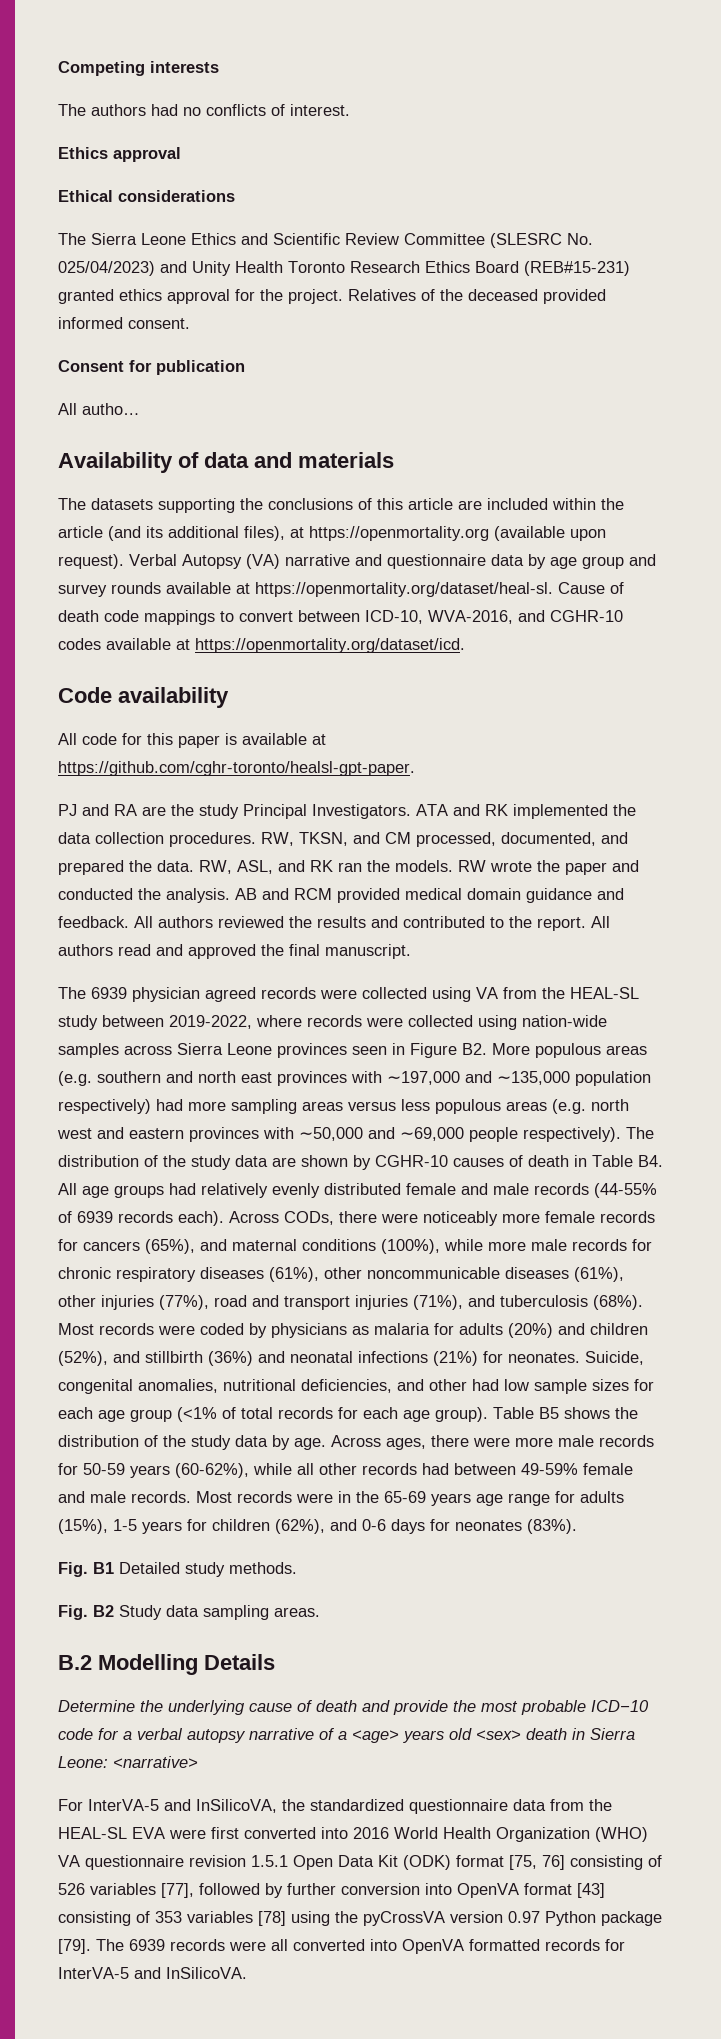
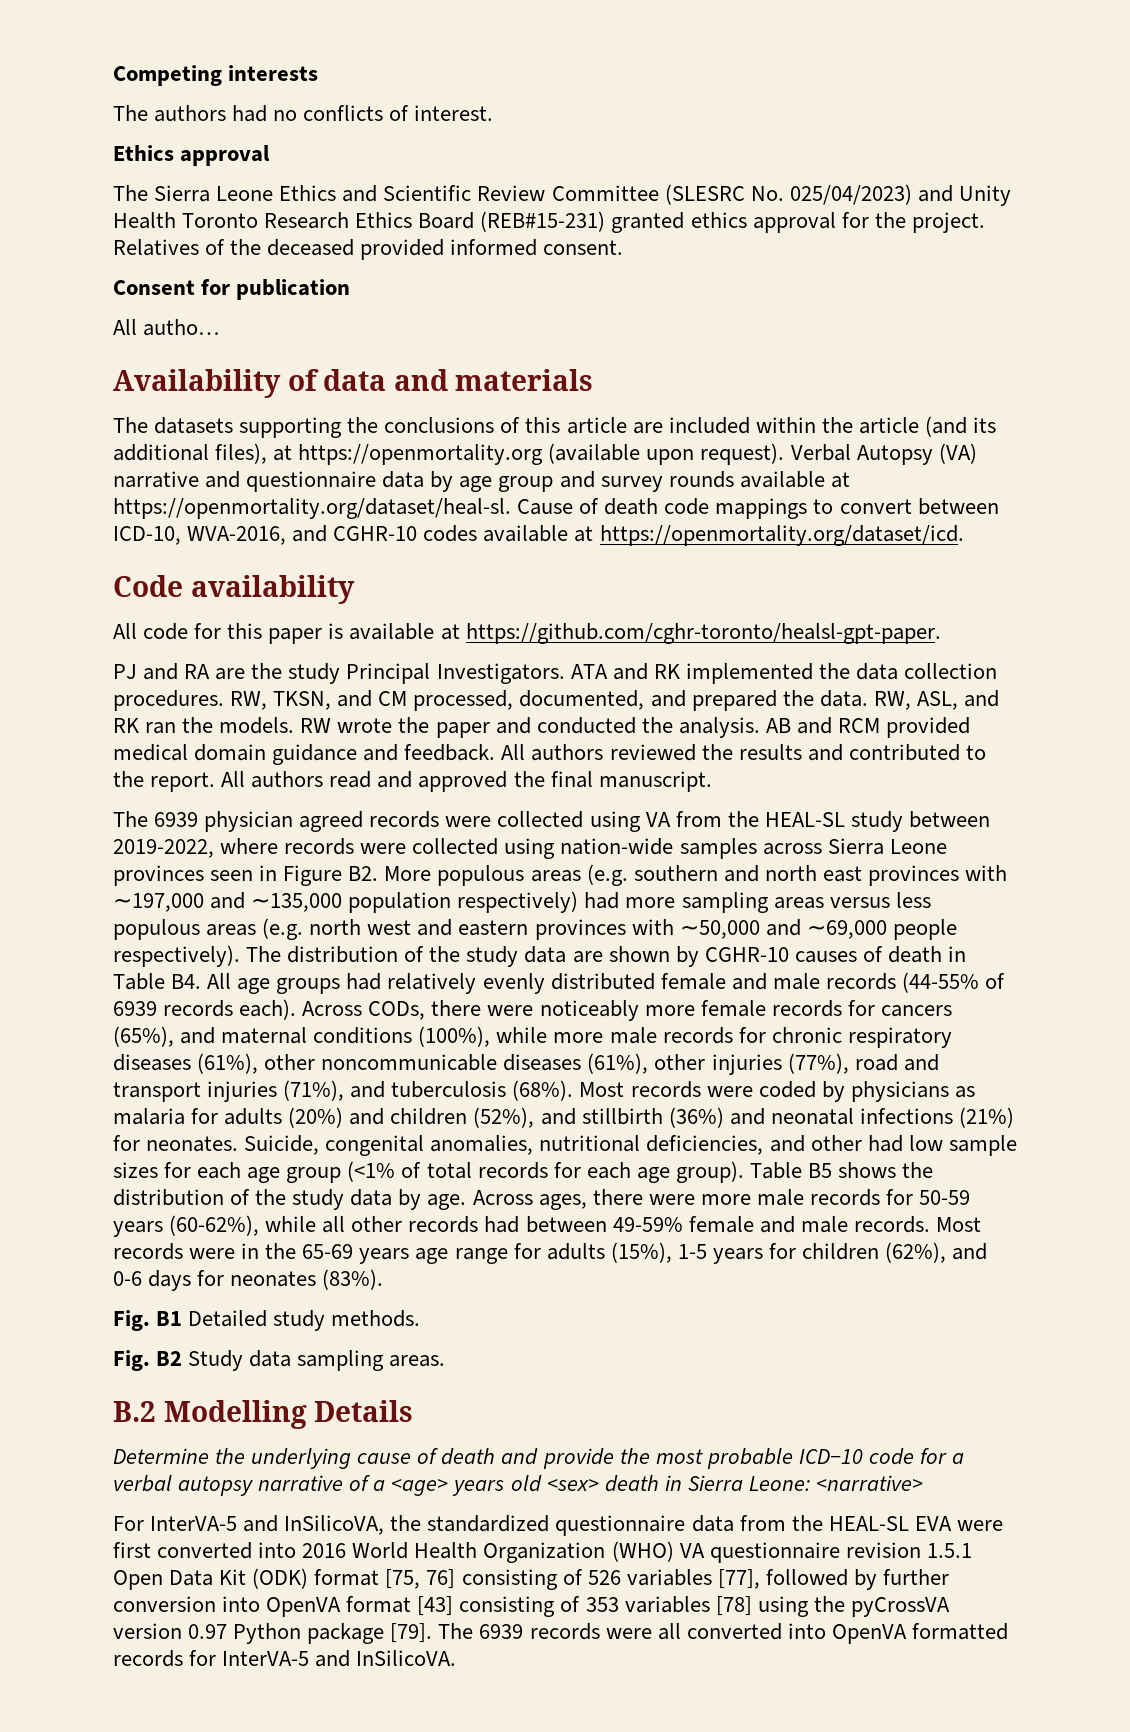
- Ethical considerations

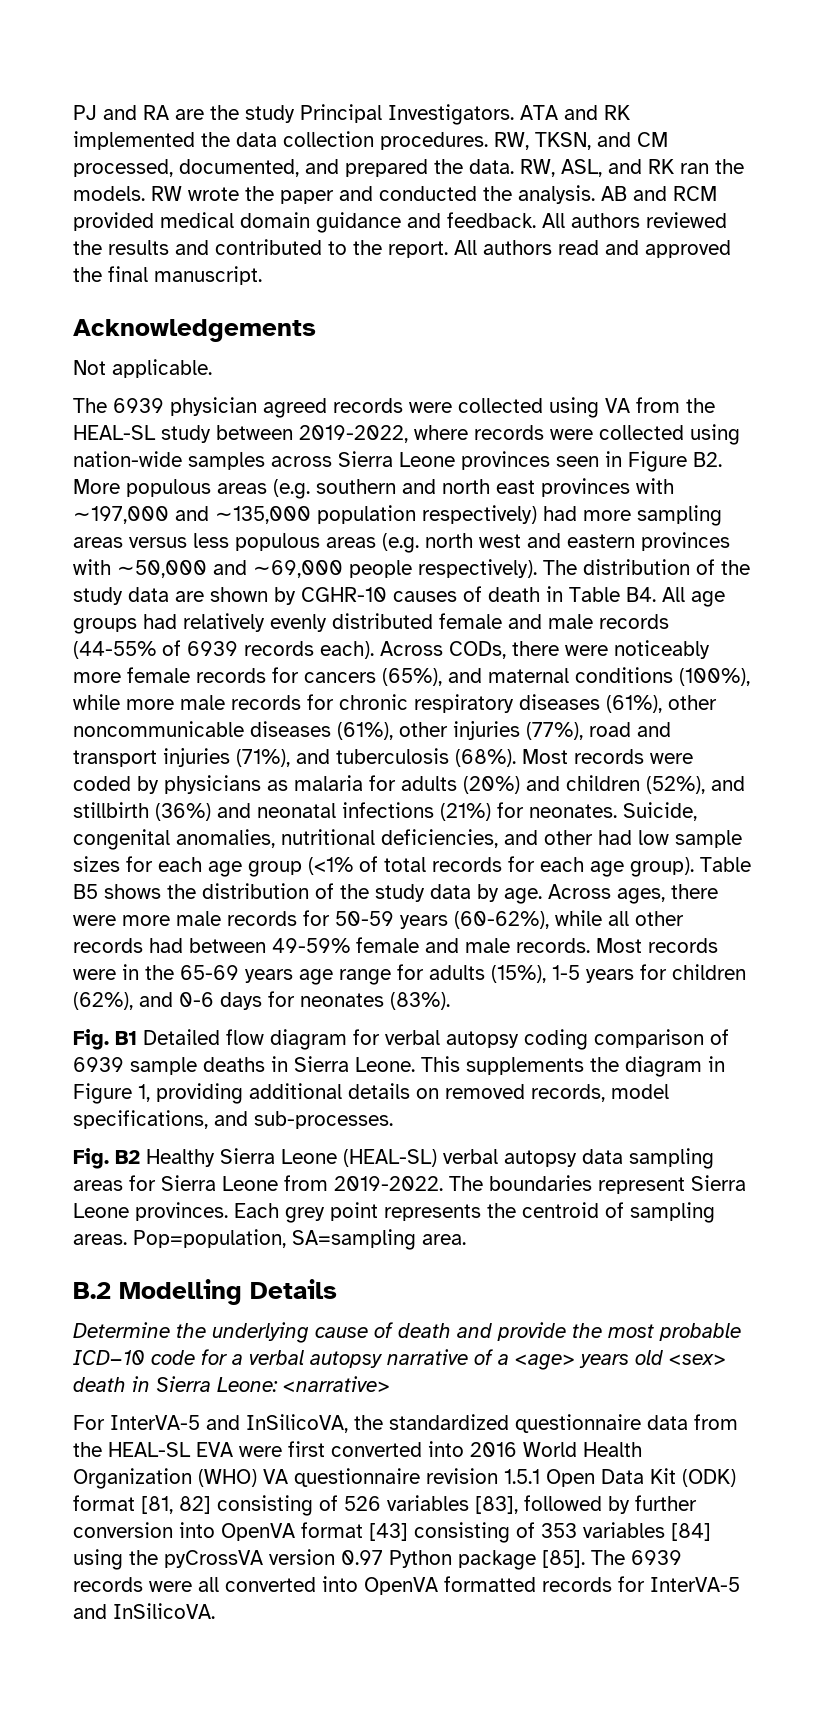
- Competing interests
- The authors had no conflicts of interest.
- Ethics approval
- The Sierra Leone Ethics and Scientific Review Committee (SLESRC No. 025/04/2023) and Unity Health Toronto Research Ethics Board (REB#15-231) granted ethics approval for the project. Relatives of the deceased provided informed consent.
- Consent for publication
- All autho…
- Availability of data and materials
- The datasets supporting the conclusions of this article are included within the article (and its additional files), at https://openmortality.org (available upon request). Verbal Autopsy (VA) narrative and questionnaire data by age group and survey rounds available at https://openmortality.org/dataset/heal-sl. Cause of death code mappings to convert between ICD-10, WVA-2016, and CGHR-10 codes available at https://openmortality.org/dataset/icd.
- Code availability
- All code for this paper is available at https://github.com/cghr-toronto/healsl-gpt-paper.
+ Acknowledgements
+ Not applicable.
- Fig. B1 Detailed study methods.
- Fig. B2 Study data sampling areas.
+ Fig. B1 Detailed flow diagram for verbal autopsy coding comparison of 6939 sample deaths in Sierra Leone. This supplements the diagram in Figure 1, providing additional details on removed records, model specifications, and sub-processes.
+ Fig. B2 Healthy Sierra Leone (HEAL-SL) verbal autopsy data sampling areas for Sierra Leone from 2019-2022. The boundaries represent Sierra Leone provinces. Each grey point represents the centroid of sampling areas. Pop=population, SA=sampling area.
- For InterVA-5 and InSilicoVA, the standardized questionnaire data from the HEAL-SL EVA were first converted into 2016 World Health Organization (WHO) VA questionnaire revision 1.5.1 Open Data Kit (ODK) format [75, 76] consisting of 526 variables [77], followed by further conversion into OpenVA format [43] consisting of 353 variables [78] using the pyCrossVA version 0.97 Python package [79].
+ For InterVA-5 and InSilicoVA, the standardized questionnaire data from the HEAL-SL EVA were first converted into 2016 World Health Organization (WHO) VA questionnaire revision 1.5.1 Open Data Kit (ODK) format [81, 82] consisting of 526 variables [83], followed by further conversion into OpenVA format [43] consisting of 353 variables [84] using the pyCrossVA version 0.97 Python package [85].

